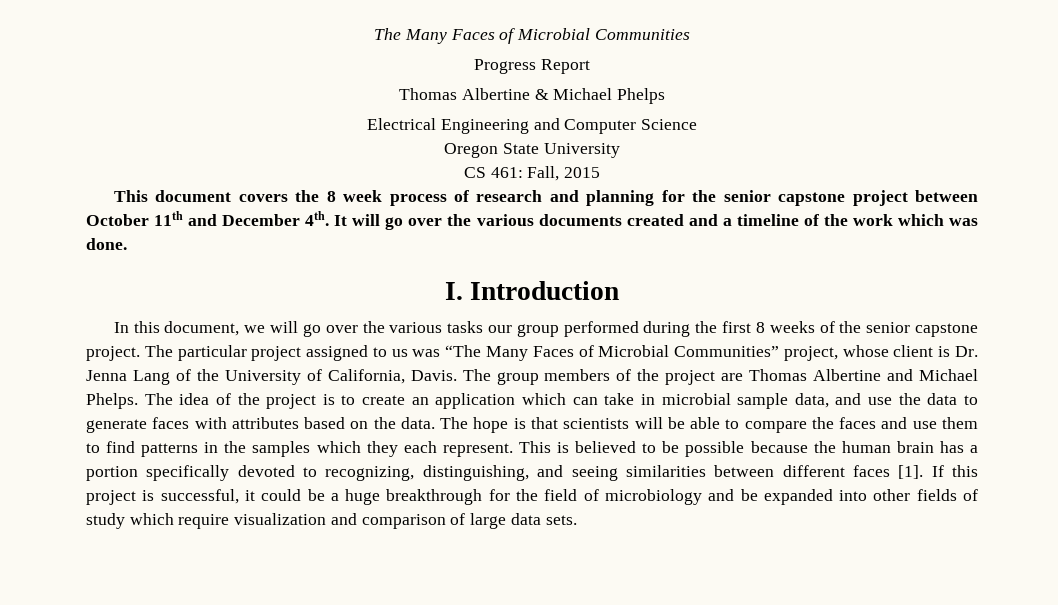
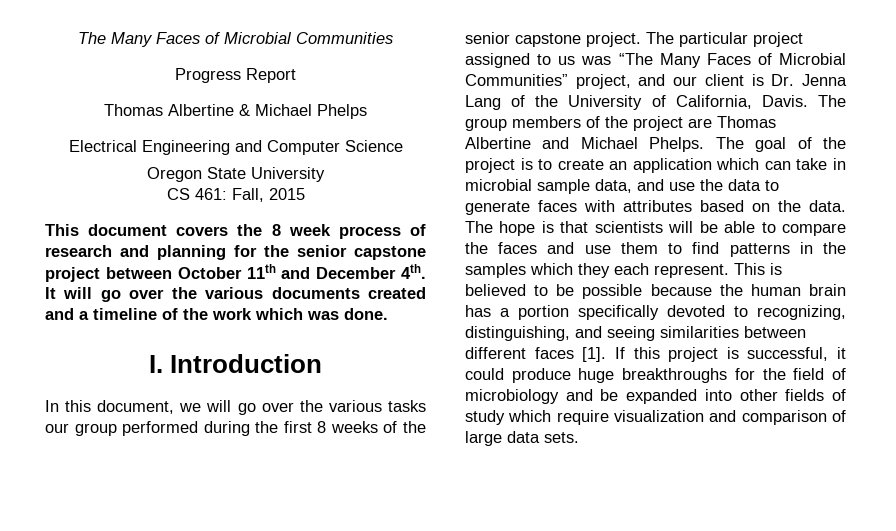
- The particular project assigned to us was “The Many Faces of Microbial Communities” project, whose client is Dr. Jenna Lang of the University of California, Davis.
+ The particular project assigned to us was “The Many Faces of Microbial Communities” project, and our client is Dr. Jenna Lang of the University of California, Davis.
- The idea of the project is to create an application which can take in microbial sample data, and use the data to generate faces with attributes based on the data.
+ The goal of the project is to create an application which can take in microbial sample data, and use the data to generate faces with attributes based on the data.
- If this project is successful, it could be a huge breakthrough for the field of microbiology and be expanded into other fields of study which require visualization and comparison of large data sets.
+ If this project is successful, it could produce huge breakthroughs for the field of microbiology and be expanded into other fields of study which require visualization and comparison of large data sets.

